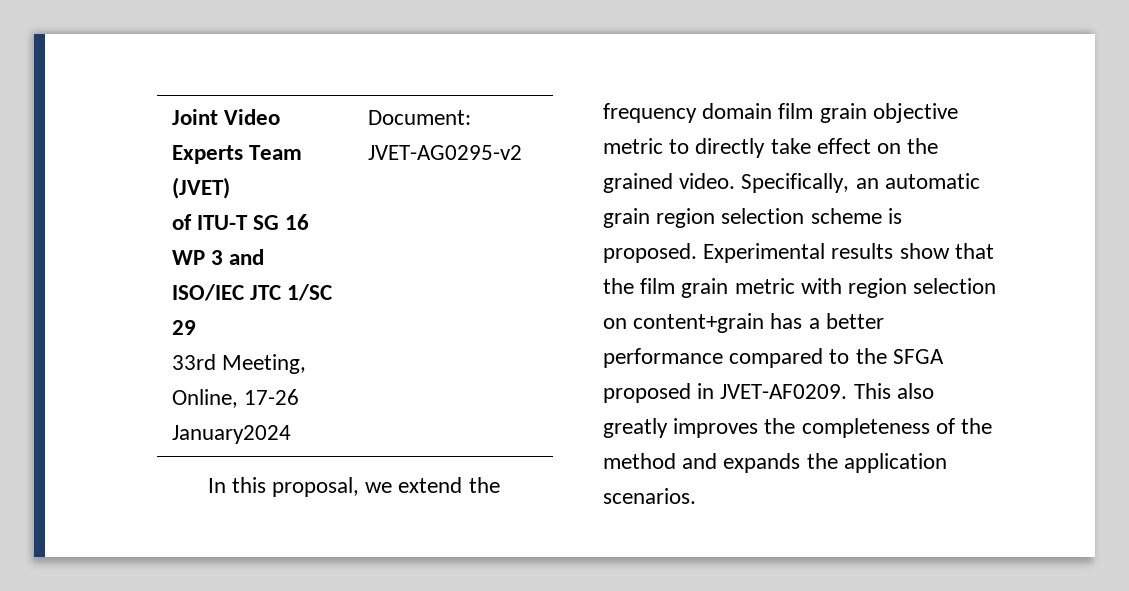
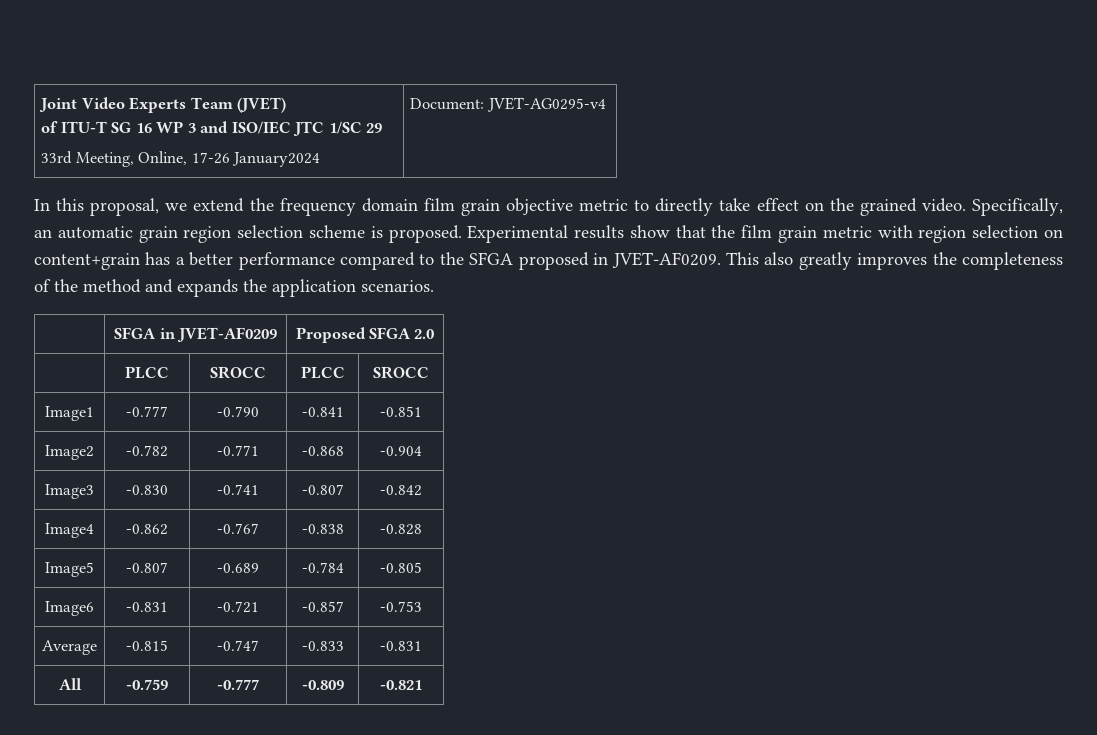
  Joint Video Experts Team (JVET)
  of ITU-T SG 16 WP 3 and ISO/IEC JTC 1/SC 29
- 33rd Meeting, Online, 17-26 January2024 | Document: JVET-AG0295-v2
+ 33rd Meeting, Online, 17-26 January2024 | Document: JVET-AG0295-v4
+ | SFGA in JVET-AF0209 | Proposed SFGA 2.0
+ | PLCC | SROCC | PLCC | SROCC
+ Image1 | -0.777 | -0.790 | -0.841 | -0.851
+ Image2 | -0.782 | -0.771 | -0.868 | -0.904
+ Image3 | -0.830 | -0.741 | -0.807 | -0.842
+ Image4 | -0.862 | -0.767 | -0.838 | -0.828
+ Image5 | -0.807 | -0.689 | -0.784 | -0.805
+ Image6 | -0.831 | -0.721 | -0.857 | -0.753
+ Average | -0.815 | -0.747 | -0.833 | -0.831
+ All | -0.759 | -0.777 | -0.809 | -0.821

